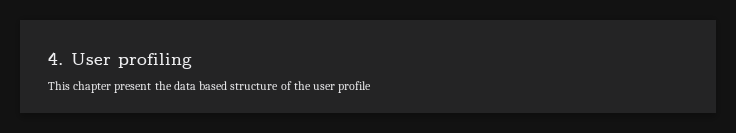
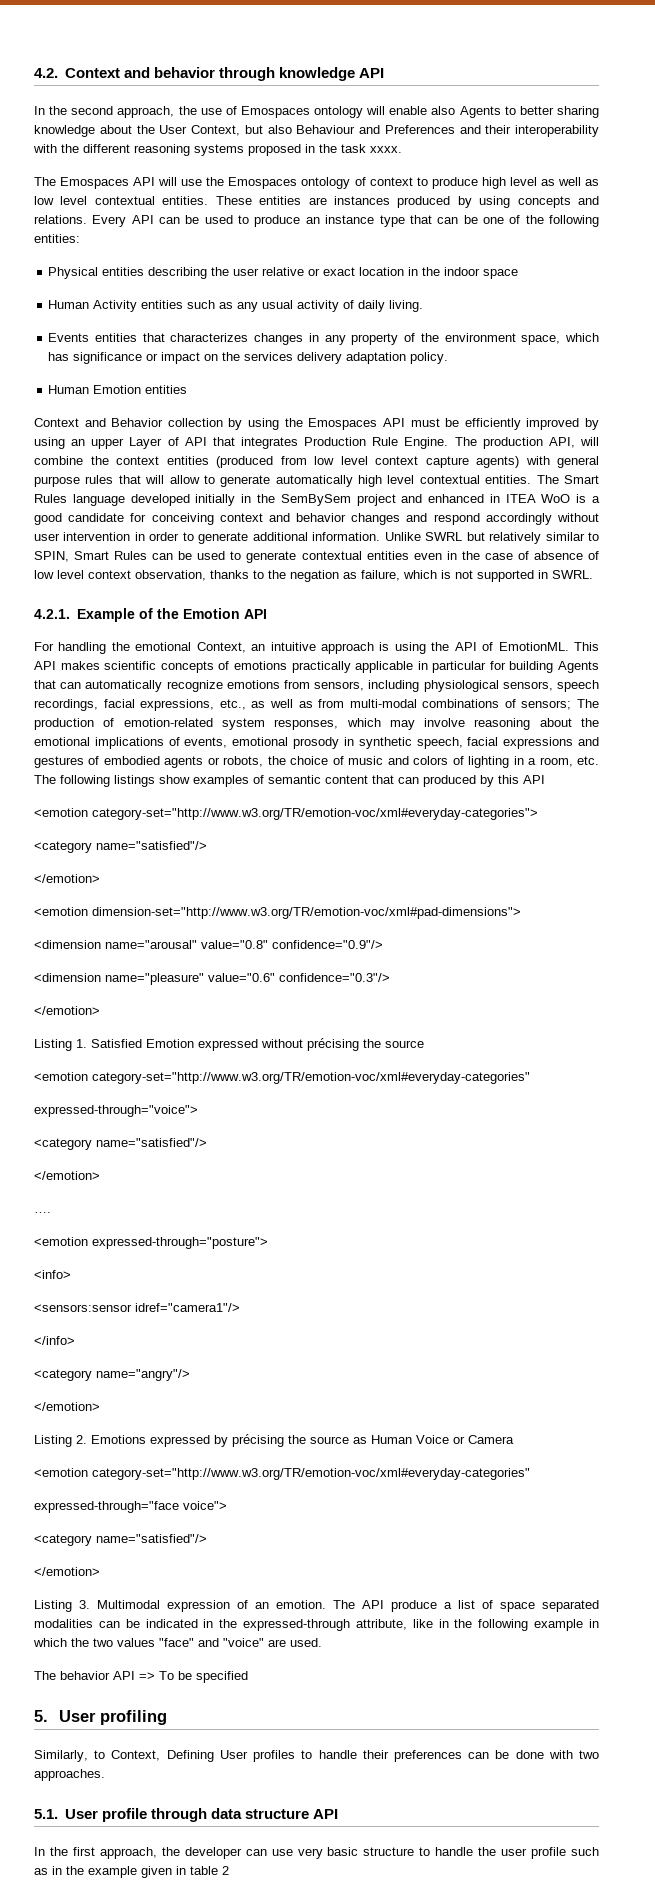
- 4. User profiling
- This chapter present the data based structure of the user profile
+ 4.2. Context and behavior through knowledge API
+ In the second approach, the use of Emospaces ontology will enable also Agents to better sharing knowledge about the User Context, but also Behaviour and Preferences and their interoperability with the different reasoning systems proposed in the task xxxx.
+ The Emospaces API will use the Emospaces ontology of context to produce high level as well as low level contextual entities. These entities are instances produced by using concepts and relations. Every API can be used to produce an instance type that can be one of the following entities:
+ Physical entities describing the user relative or exact location in the indoor space
+ Human Activity entities such as any usual activity of daily living.
+ Events entities that characterizes changes in any property of the environment space, which has significance or impact on the services delivery adaptation policy.
+ Human Emotion entities
+ Context and Behavior collection by using the Emospaces API must be efficiently improved by using an upper Layer of API that integrates Production Rule Engine. The production API, will combine the context entities (produced from low level context capture agents) with general purpose rules that will allow to generate automatically high level contextual entities. The Smart Rules language developed initially in the SemBySem project and enhanced in ITEA WoO is a good candidate for conceiving context and behavior changes and respond accordingly without user intervention in order to generate additional information. Unlike SWRL but relatively similar to SPIN, Smart Rules can be used to generate contextual entities even in the case of absence of low level context observation, thanks to the negation as failure, which is not supported in SWRL.
+ 4.2.1. Example of the Emotion API
+ For handling the emotional Context, an intuitive approach is using the API of EmotionML. This API makes scientific concepts of emotions practically applicable in particular for building Agents that can automatically recognize emotions from sensors, including physiological sensors, speech recordings, facial expressions, etc., as well as from multi-modal combinations of sensors; The production of emotion-related system responses, which may involve reasoning about the emotional implications of events, emotional prosody in synthetic speech, facial expressions and gestures of embodied agents or robots, the choice of music and colors of lighting in a room, etc. The following listings show examples of semantic content that can produced by this API
+ <emotion category-set="http://www.w3.org/TR/emotion-voc/xml#everyday-categories">
+ <category name="satisfied"/>
+ </emotion>
+ <emotion dimension-set="http://www.w3.org/TR/emotion-voc/xml#pad-dimensions">
+ <dimension name="arousal" value="0.8" confidence="0.9"/>
+ <dimension name="pleasure" value="0.6" confidence="0.3"/>
+ </emotion>
+ Listing 1. Satisfied Emotion expressed without précising the source
+ <emotion category-set="http://www.w3.org/TR/emotion-voc/xml#everyday-categories"
+ expressed-through="voice">
+ <category name="satisfied"/>
+ </emotion>
+ ….
+ <emotion expressed-through="posture">
+ <info>
+ <sensors:sensor idref="camera1"/>
+ </info>
+ <category name="angry"/>
+ </emotion>
+ Listing 2. Emotions expressed by précising the source as Human Voice or Camera
+ <emotion category-set="http://www.w3.org/TR/emotion-voc/xml#everyday-categories"
+ expressed-through="face voice">
+ <category name="satisfied"/>
+ </emotion>
+ Listing 3. Multimodal expression of an emotion. The API produce a list of space separated modalities can be indicated in the expressed-through attribute, like in the following example in which the two values "face" and "voice" are used.
+ The behavior API => To be specified
+ 5. User profiling
+ Similarly, to Context, Defining User profiles to handle their preferences can be done with two approaches.
+ 5.1. User profile through data structure API
+ In the first approach, the developer can use very basic structure to handle the user profile such as in the example given in table 2

